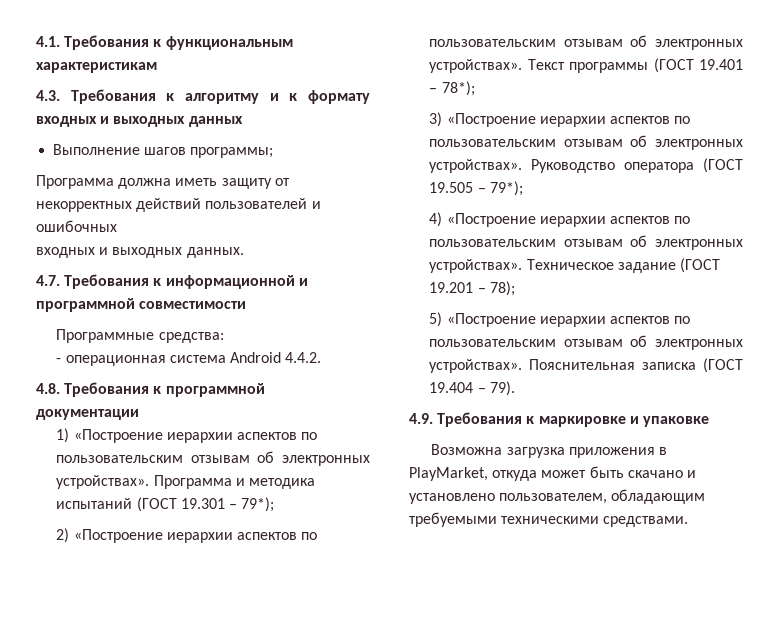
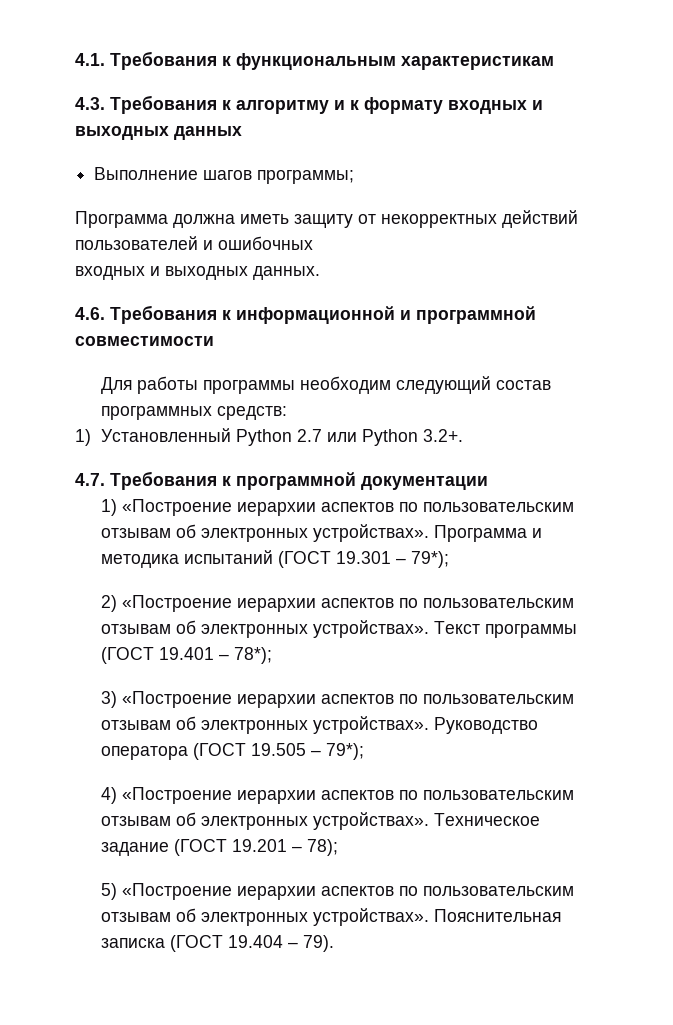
- 4.7. Требования к информационной и программной совместимости
+ 4.6. Требования к информационной и программной совместимости
- Программные средства:
- - операционная система Android 4.4.2.
- 4.8. Требования к программной документации
+ Для работы программы необходим следующий состав программных средств:
+ 1) Установленный Python 2.7 или Python 3.2+.
+ 4.7. Требования к программной документации
- 4.9. Требования к маркировке и упаковке
- Возможна загрузка приложения в PlayMarket, откуда может быть скачано и установлено пользователем, обладающим требуемыми техническими средствами.

